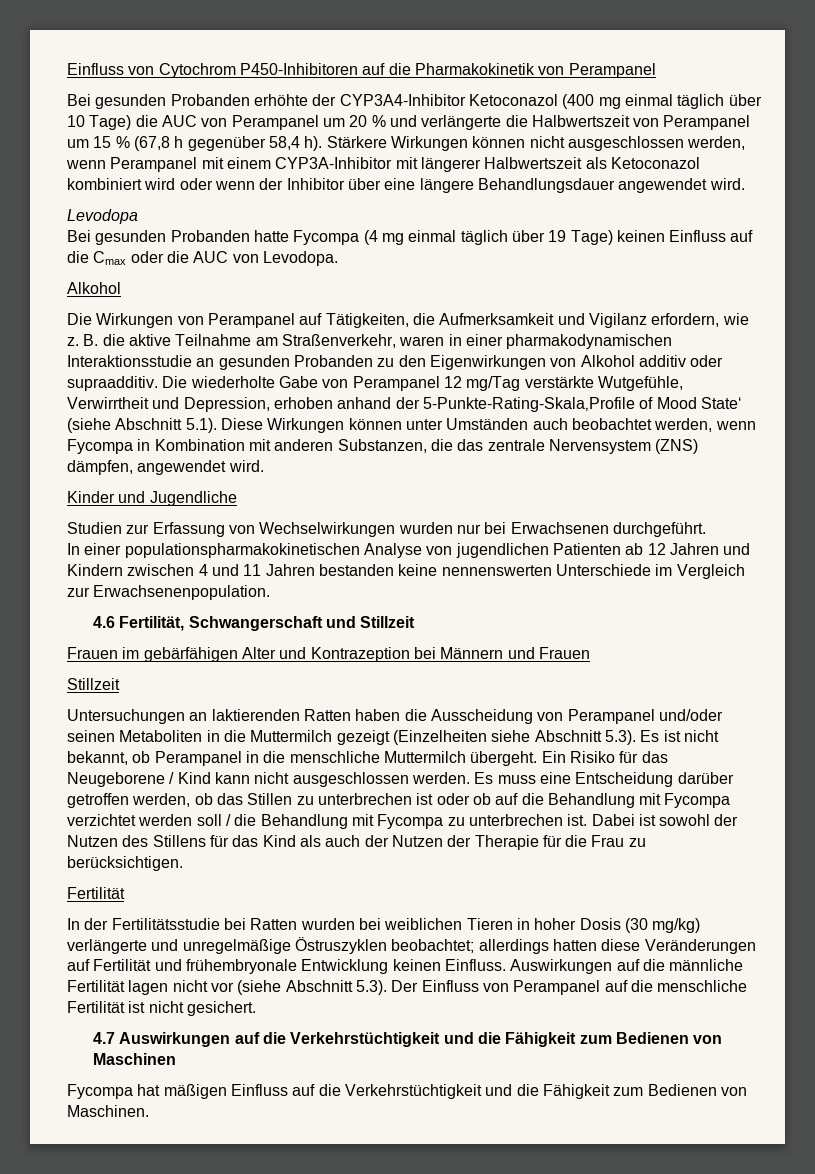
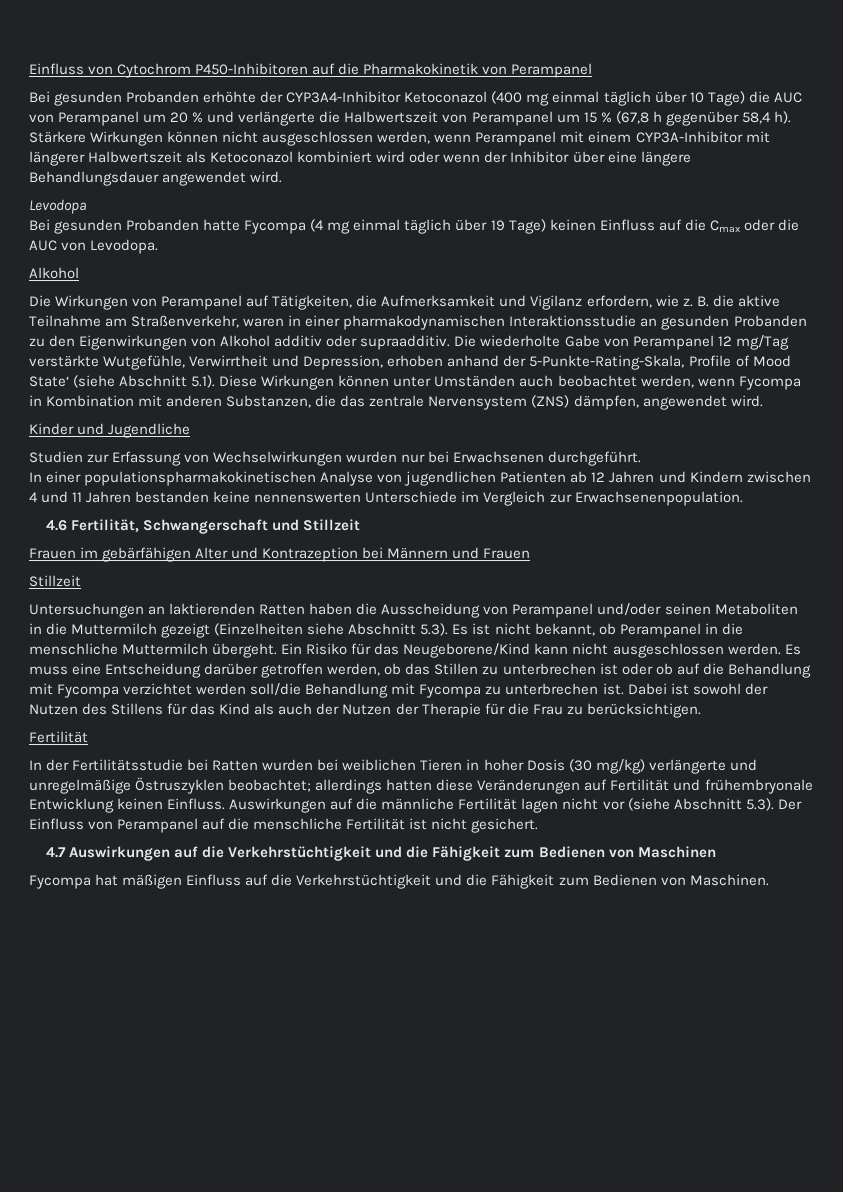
- Die wiederholte Gabe von Perampanel 12 mg/Tag verstärkte Wutgefühle, Verwirrtheit und Depression, erhoben anhand der 5-Punkte-Rating-Skala‚Profile of Mood State‘ (siehe Abschnitt 5.1). Diese Wirkungen können unter Umständen auch beobachtet werden, wenn Fycompa in Kombination mit anderen Substanzen, die das zentrale Nervensystem (ZNS) dämpfen, angewendet wird.
+ Die wiederholte Gabe von Perampanel 12 mg/Tag verstärkte Wutgefühle, Verwirrtheit und Depression, erhoben anhand der 5-Punkte-Rating-Skala‚ Profile of Mood State‘ (siehe Abschnitt 5.1). Diese Wirkungen können unter Umständen auch beobachtet werden, wenn Fycompa in Kombination mit anderen Substanzen, die das zentrale Nervensystem (ZNS) dämpfen, angewendet wird.
- Ein Risiko für das Neugeborene / Kind kann nicht ausgeschlossen werden.
+ Ein Risiko für das Neugeborene/Kind kann nicht ausgeschlossen werden.
- Es muss eine Entscheidung darüber getroffen werden, ob das Stillen zu unterbrechen ist oder ob auf die Behandlung mit Fycompa verzichtet werden soll / die Behandlung mit Fycompa zu unterbrechen ist.
+ Es muss eine Entscheidung darüber getroffen werden, ob das Stillen zu unterbrechen ist oder ob auf die Behandlung mit Fycompa verzichtet werden soll/die Behandlung mit Fycompa zu unterbrechen ist.

